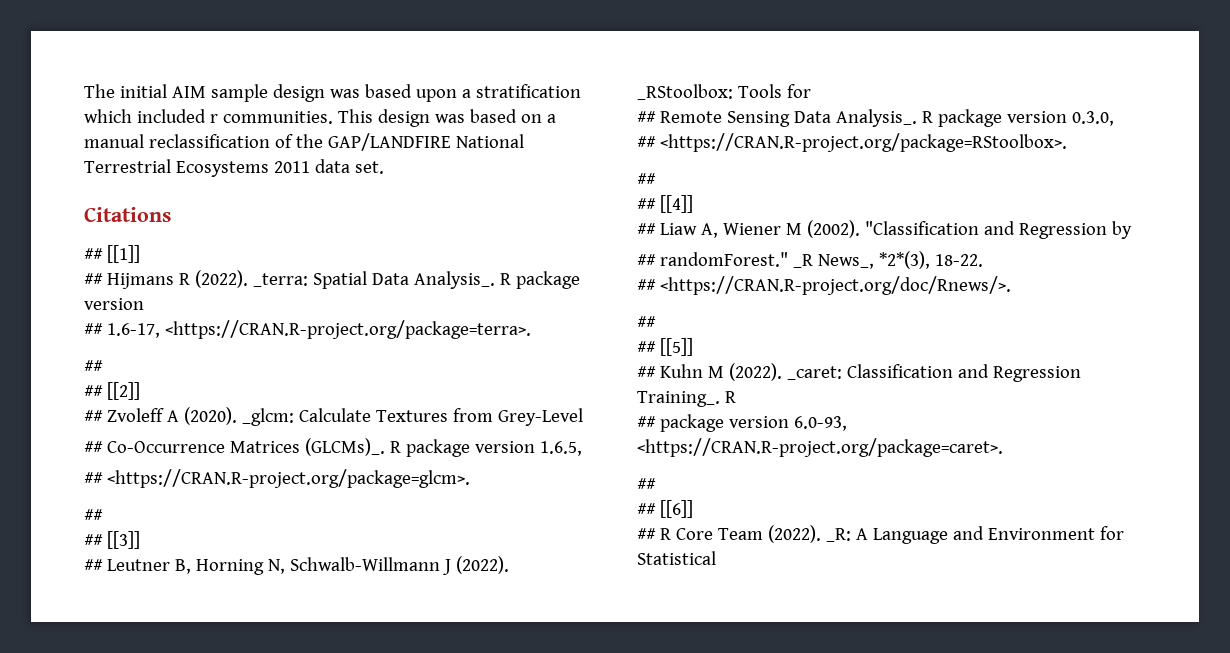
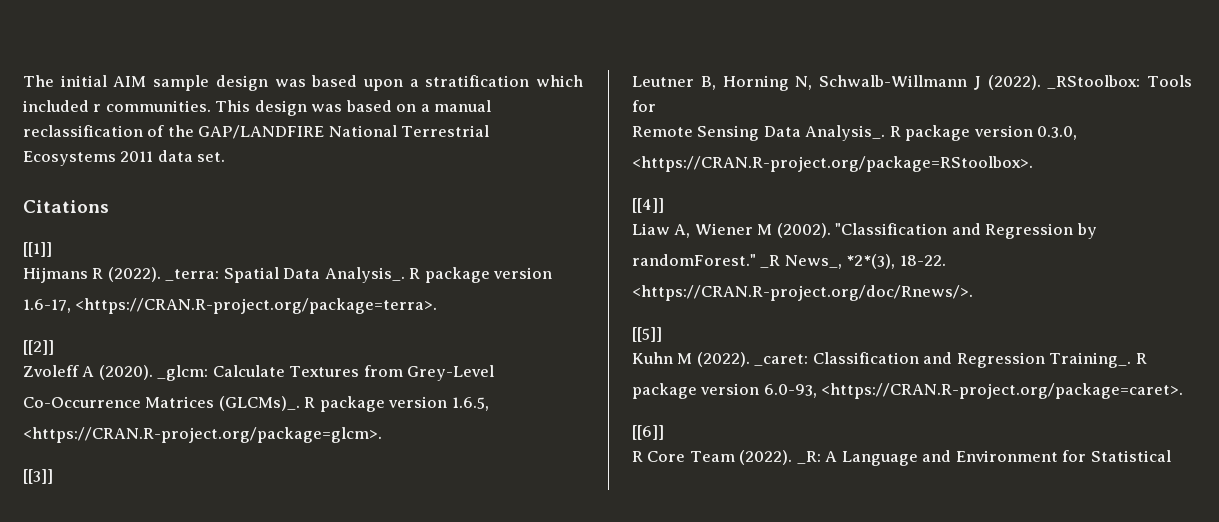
- ## [[1]]
+ [[1]]
- ## Hijmans R (2022).
+ Hijmans R (2022).
- ## 1.6-17, <https://CRAN.R-project.org/package=terra>.
- ##
- ## [[2]]
+ 1.6-17, <https://CRAN.R-project.org/package=terra>.
+ [[2]]
- ## Zvoleff A (2020).
+ Zvoleff A (2020).
- ## Co-Occurrence Matrices (GLCMs)_.
+ Co-Occurrence Matrices (GLCMs)_.
- ## <https://CRAN.R-project.org/package=glcm>.
- ##
- ## [[3]]
+ <https://CRAN.R-project.org/package=glcm>.
+ [[3]]
- ## Leutner B, Horning N, Schwalb-Willmann J (2022).
+ Leutner B, Horning N, Schwalb-Willmann J (2022).
- ## Remote Sensing Data Analysis_.
+ Remote Sensing Data Analysis_.
- ## <https://CRAN.R-project.org/package=RStoolbox>.
- ##
- ## [[4]]
+ <https://CRAN.R-project.org/package=RStoolbox>.
+ [[4]]
- ## Liaw A, Wiener M (2002).
+ Liaw A, Wiener M (2002).
- ## randomForest."
+ randomForest."
- ## <https://CRAN.R-project.org/doc/Rnews/>.
- ##
- ## [[5]]
+ <https://CRAN.R-project.org/doc/Rnews/>.
+ [[5]]
- ## Kuhn M (2022).
+ Kuhn M (2022).
- ## package version 6.0-93, <https://CRAN.R-project.org/package=caret>.
- ##
- ## [[6]]
+ package version 6.0-93, <https://CRAN.R-project.org/package=caret>.
+ [[6]]
- ## R Core Team (2022).
+ R Core Team (2022).

